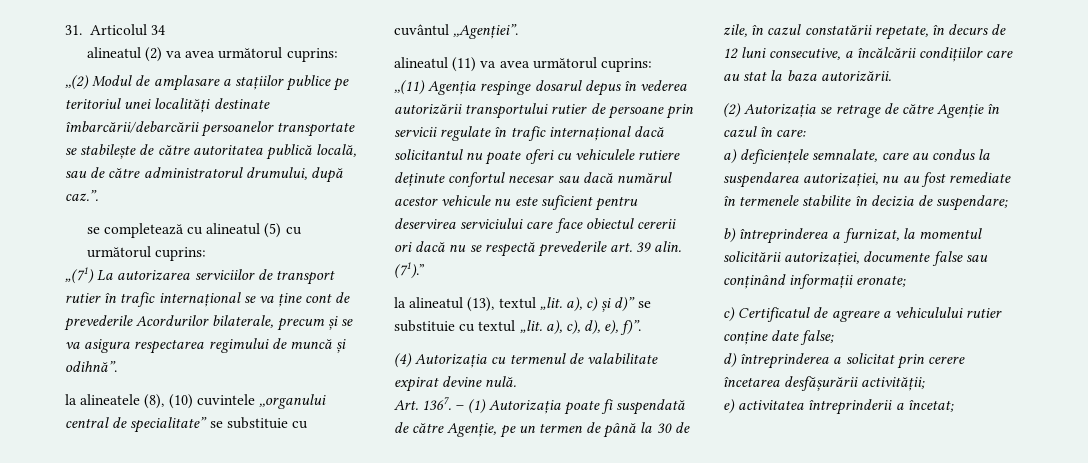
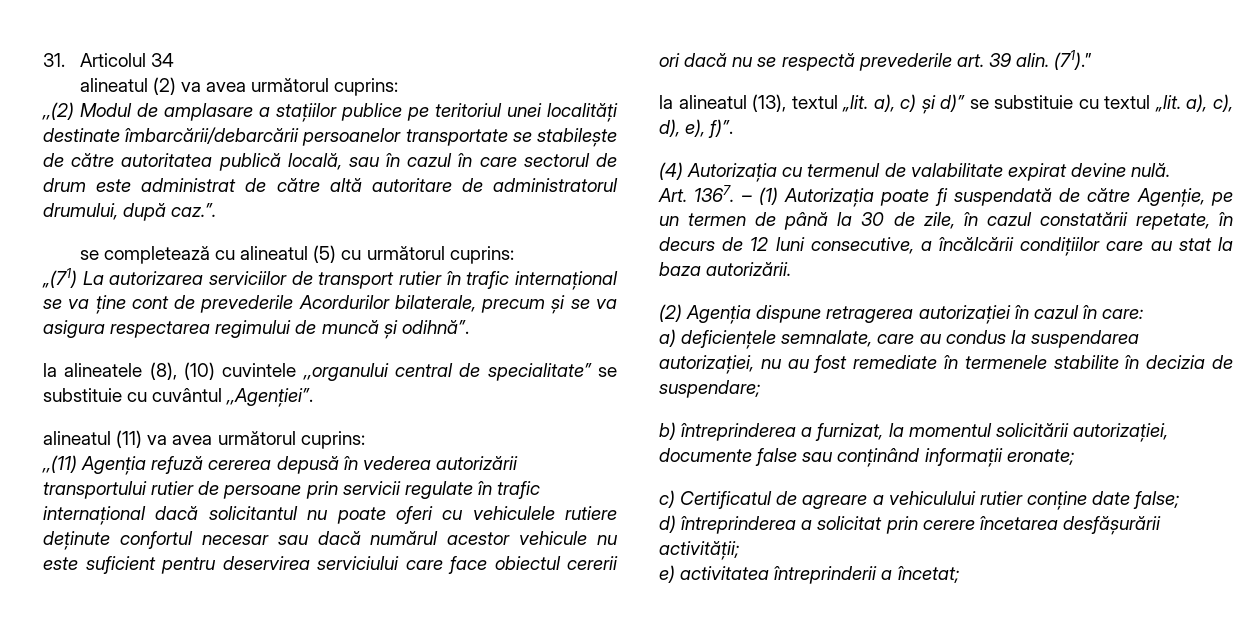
- ,,(2) Modul de amplasare a stațiilor publice pe teritoriul unei localități destinate îmbarcării/debarcării persoanelor transportate se stabilește de către autoritatea publică locală, sau de către administratorul drumului, după caz.”.
+ ,,(2) Modul de amplasare a stațiilor publice pe teritoriul unei localități destinate îmbarcării/debarcării persoanelor transportate se stabilește de către autoritatea publică locală, sau în cazul în care sectorul de drum este administrat de către altă autoritare de administratorul drumului, după caz.”.
- ,,(11) Agenția respinge dosarul depus în vederea autorizării transportului rutier de persoane prin servicii regulate în trafic internațional dacă solicitantul nu poate oferi cu vehiculele rutiere deținute confortul necesar sau dacă numărul acestor vehicule nu este suficient pentru deservirea serviciului care face obiectul cererii ori dacă nu se respectă prevederile art. 39 alin.
+ ,,(11) Agenția refuză cererea depusă în vederea autorizării transportului rutier de persoane prin servicii regulate în trafic internațional dacă solicitantul nu poate oferi cu vehiculele rutiere deținute confortul necesar sau dacă numărul acestor vehicule nu este suficient pentru deservirea serviciului care face obiectul cererii ori dacă nu se respectă prevederile art. 39 alin.
- (2) Autorizația se retrage de către Agenție în cazul în care:
+ (2) Agenția dispune retragerea autorizației în cazul în care:

